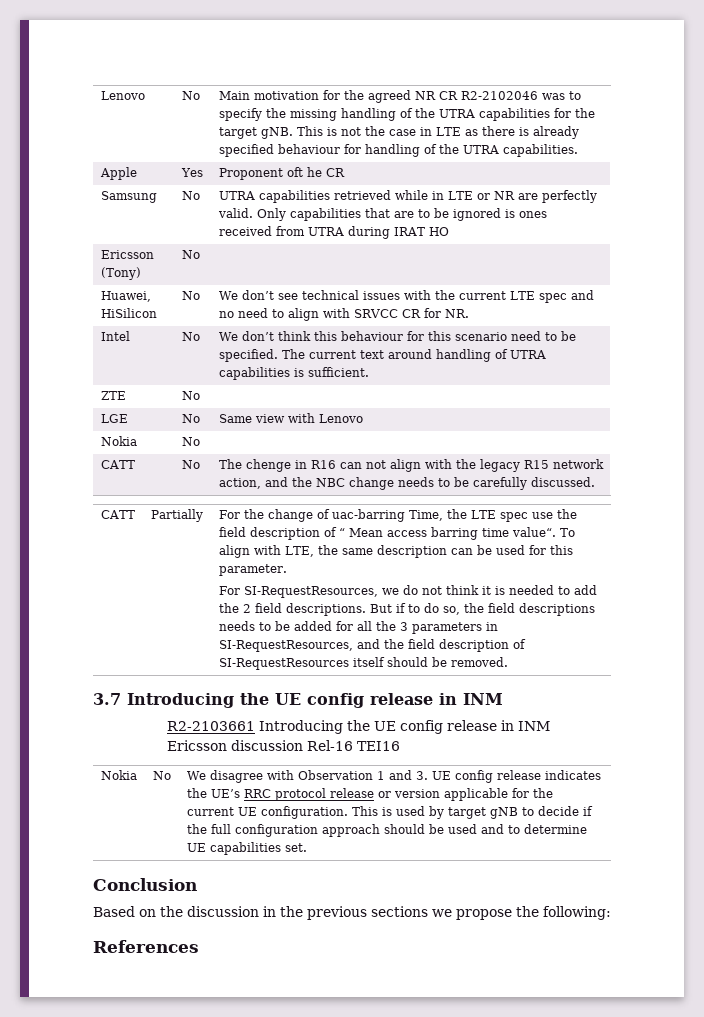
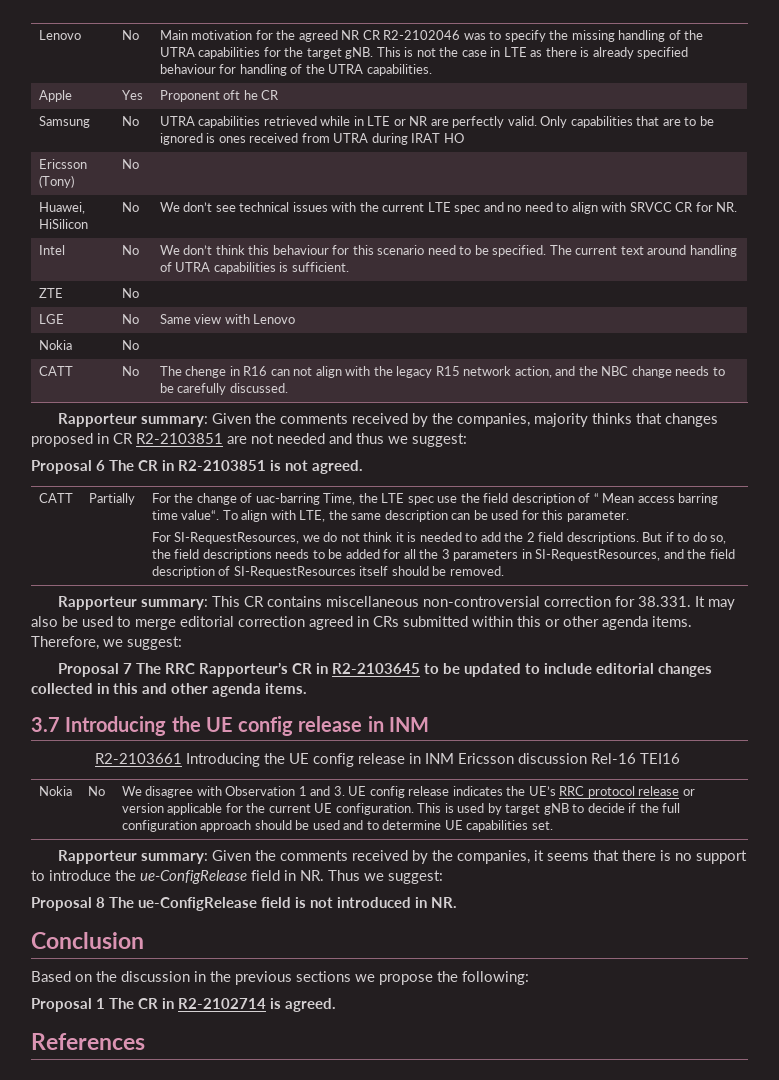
+ Rapporteur summary: Given the comments received by the companies, majority thinks that changes proposed in CR R2-2103851 are not needed and thus we suggest:
+ Proposal 6 The CR in R2-2103851 is not agreed.
+ Rapporteur summary: This CR contains miscellaneous non-controversial correction for 38.331. It may also be used to merge editorial correction agreed in CRs submitted within this or other agenda items. Therefore, we suggest:
+ Proposal 7 The RRC Rapporteur’s CR in R2-2103645 to be updated to include editorial changes collected in this and other agenda items.
+ Rapporteur summary: Given the comments received by the companies, it seems that there is no support to introduce the ue-ConfigRelease field in NR. Thus we suggest:
+ Proposal 8 The ue-ConfigRelease field is not introduced in NR.
+ Proposal 1 The CR in R2-2102714 is agreed.

